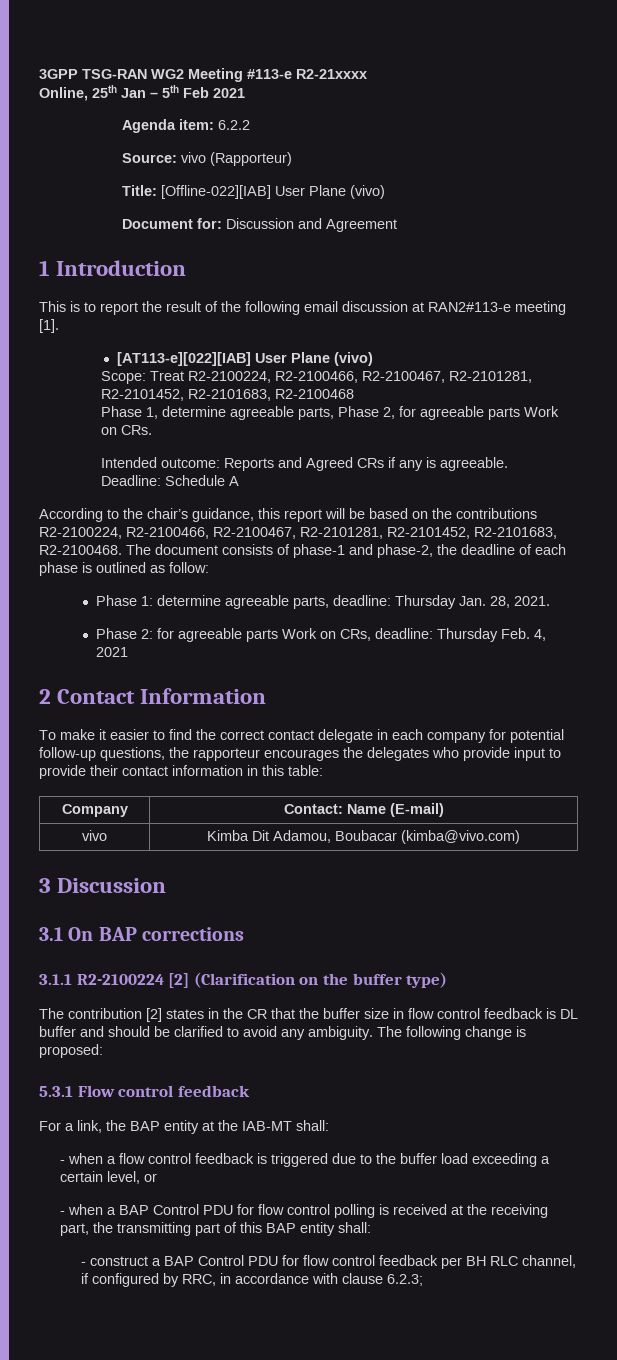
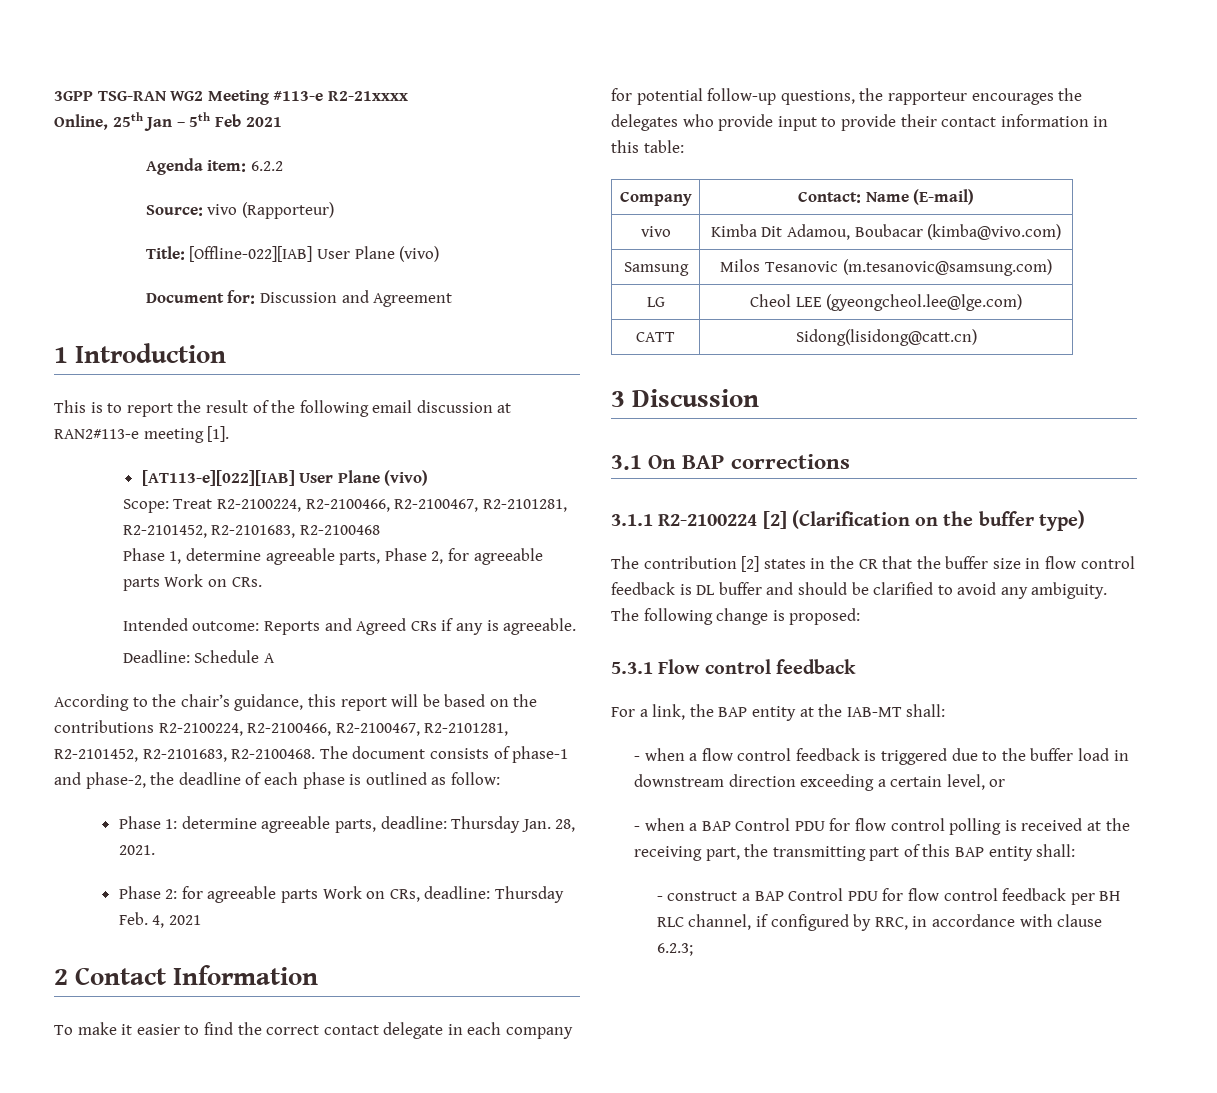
+ Samsung | Milos Tesanovic (m.tesanovic@samsung.com)
+ LG | Cheol LEE (gyeongcheol.lee@lge.com)
+ CATT | Sidong(lisidong@catt.cn)
- - when a flow control feedback is triggered due to the buffer load exceeding a certain level, or
+ - when a flow control feedback is triggered due to the buffer load in downstream direction exceeding a certain level, or

